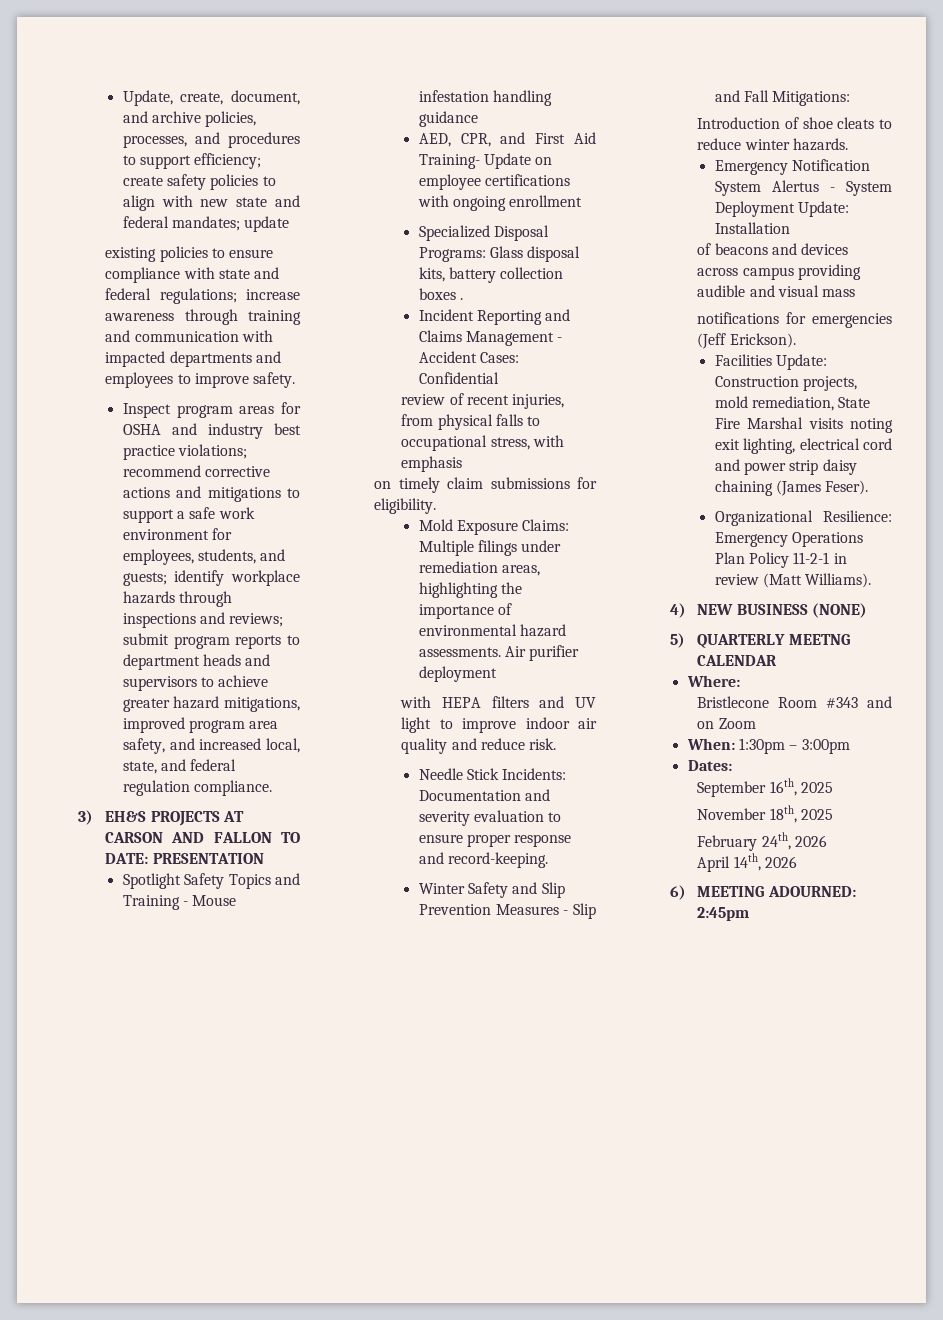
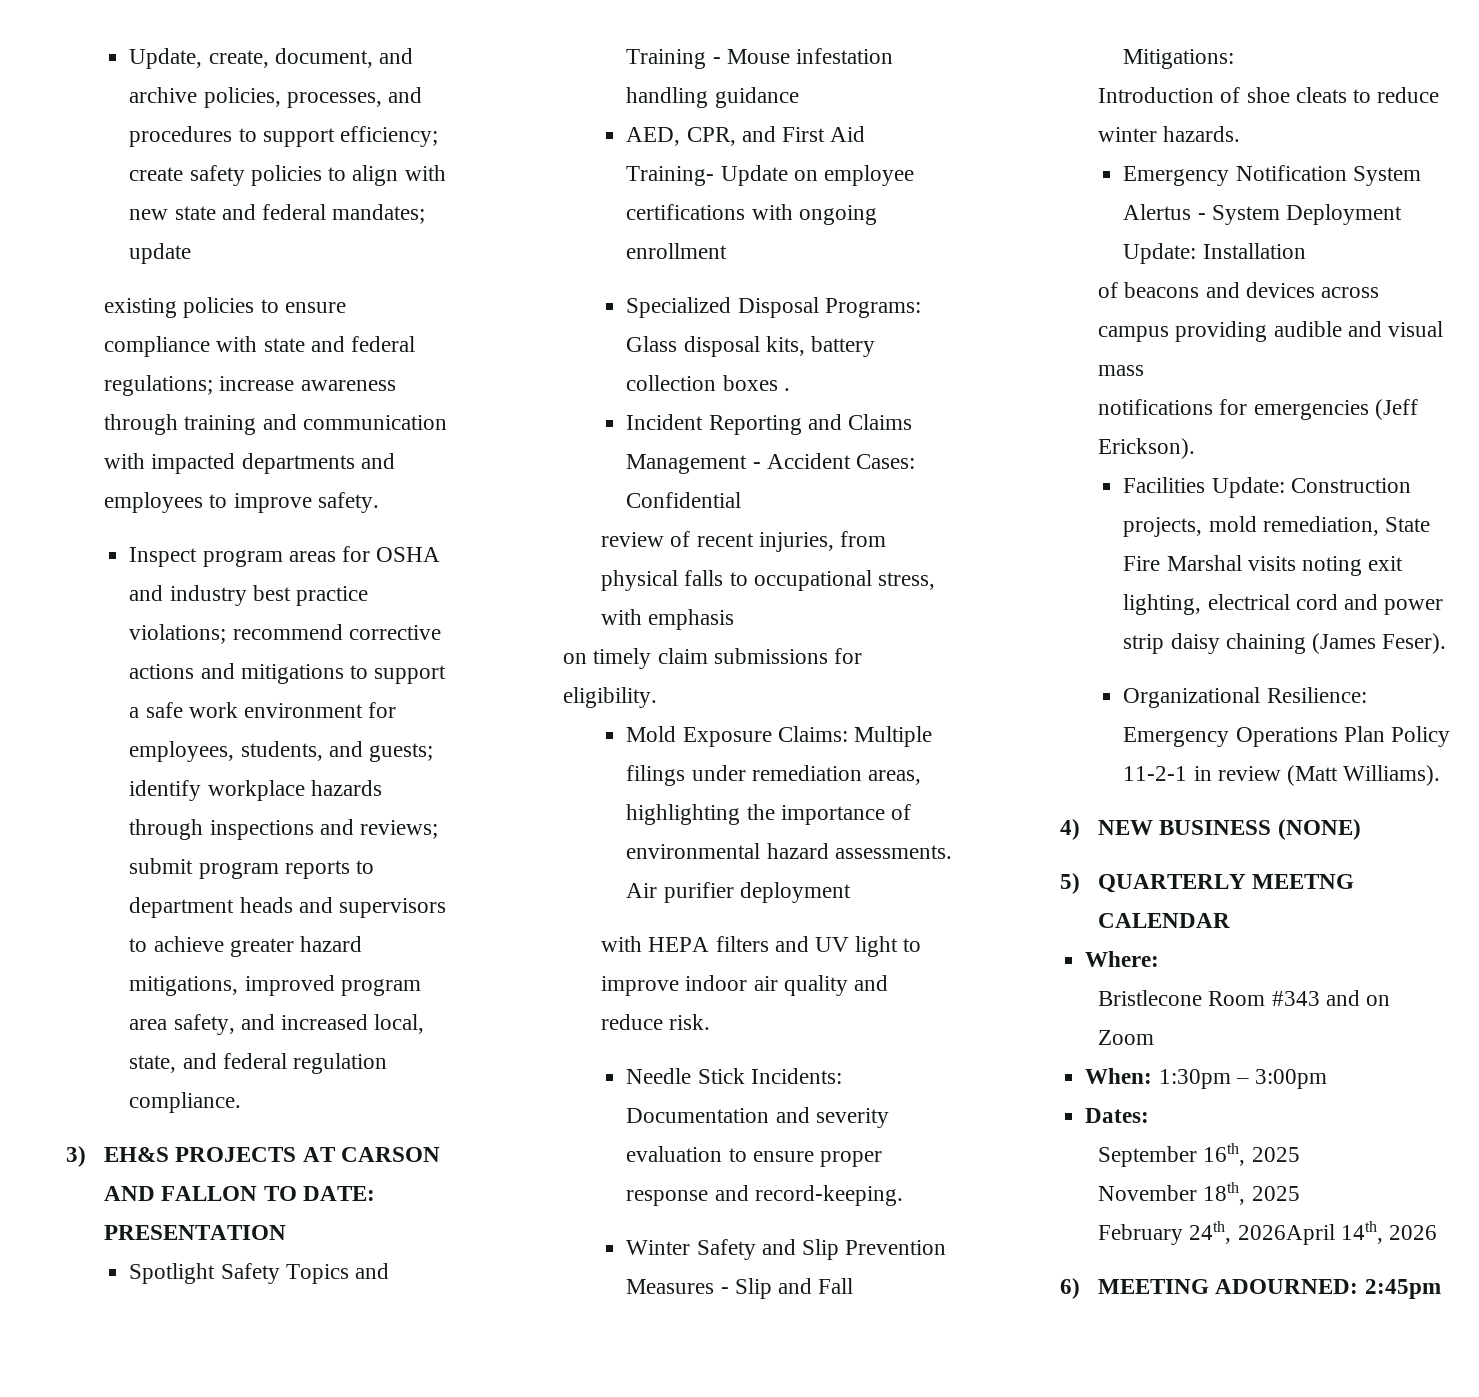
- February 24th, 2026
- April 14th, 2026
+ February 24th, 2026April 14th, 2026

